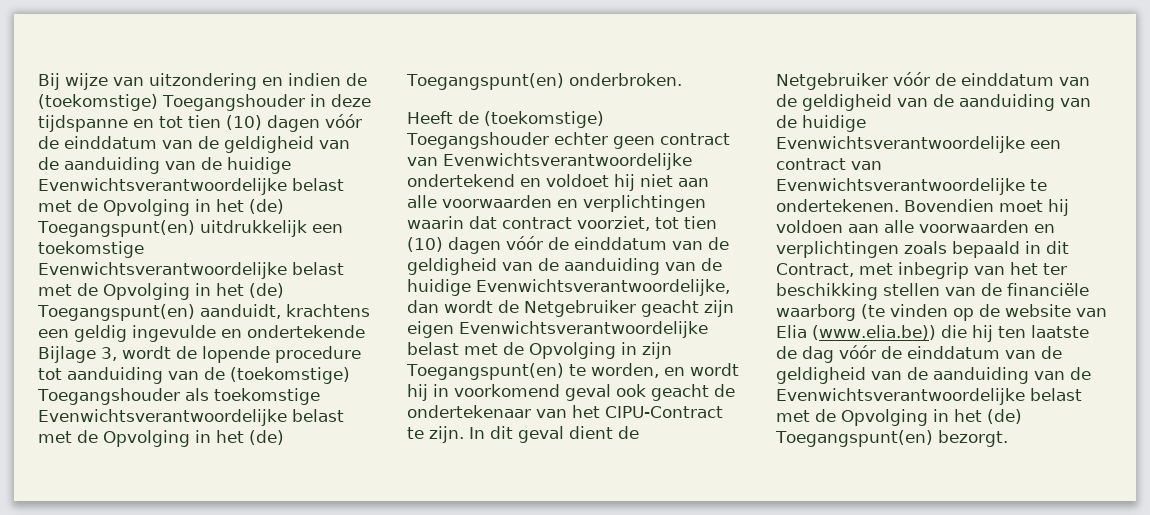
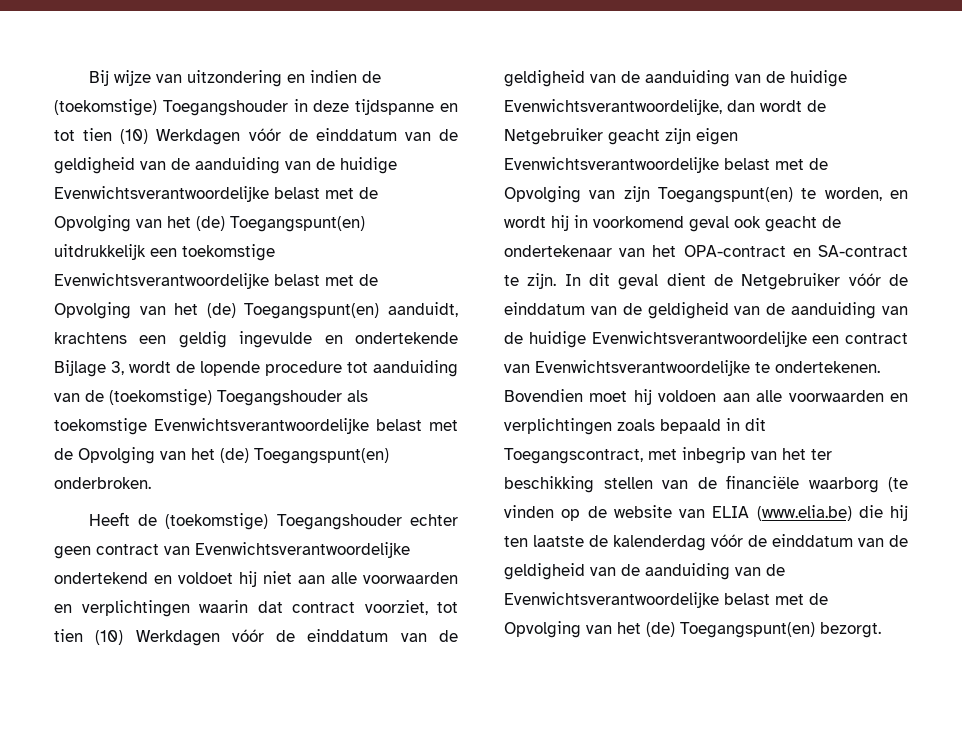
- Bij wijze van uitzondering en indien de (toekomstige) Toegangshouder in deze tijdspanne en tot tien (10) dagen vóór de einddatum van de geldigheid van de aanduiding van de huidige Evenwichtsverantwoordelijke belast met de Opvolging in het (de) Toegangspunt(en) uitdrukkelijk een toekomstige Evenwichtsverantwoordelijke belast met de Opvolging in het (de) Toegangspunt(en) aanduidt, krachtens een geldig ingevulde en ondertekende Bijlage 3, wordt de lopende procedure tot aanduiding van de (toekomstige) Toegangshouder als toekomstige Evenwichtsverantwoordelijke belast met de Opvolging in het (de) Toegangspunt(en) onderbroken.
+ Bij wijze van uitzondering en indien de (toekomstige) Toegangshouder in deze tijdspanne en tot tien (10) Werkdagen vóór de einddatum van de geldigheid van de aanduiding van de huidige Evenwichtsverantwoordelijke belast met de Opvolging van het (de) Toegangspunt(en) uitdrukkelijk een toekomstige Evenwichtsverantwoordelijke belast met de Opvolging van het (de) Toegangspunt(en) aanduidt, krachtens een geldig ingevulde en ondertekende Bijlage 3, wordt de lopende procedure tot aanduiding van de (toekomstige) Toegangshouder als toekomstige Evenwichtsverantwoordelijke belast met de Opvolging van het (de) Toegangspunt(en) onderbroken.
- Heeft de (toekomstige) Toegangshouder echter geen contract van Evenwichtsverantwoordelijke ondertekend en voldoet hij niet aan alle voorwaarden en verplichtingen waarin dat contract voorziet, tot tien (10) dagen vóór de einddatum van de geldigheid van de aanduiding van de huidige Evenwichtsverantwoordelijke, dan wordt de Netgebruiker geacht zijn eigen Evenwichtsverantwoordelijke belast met de Opvolging in zijn Toegangspunt(en) te worden, en wordt hij in voorkomend geval ook geacht de ondertekenaar van het CIPU-Contract te zijn.
+ Heeft de (toekomstige) Toegangshouder echter geen contract van Evenwichtsverantwoordelijke ondertekend en voldoet hij niet aan alle voorwaarden en verplichtingen waarin dat contract voorziet, tot tien (10) Werkdagen vóór de einddatum van de geldigheid van de aanduiding van de huidige Evenwichtsverantwoordelijke, dan wordt de Netgebruiker geacht zijn eigen Evenwichtsverantwoordelijke belast met de Opvolging van zijn Toegangspunt(en) te worden, en wordt hij in voorkomend geval ook geacht de ondertekenaar van het OPA-contract en SA-contract te zijn.
- Bovendien moet hij voldoen aan alle voorwaarden en verplichtingen zoals bepaald in dit Contract, met inbegrip van het ter beschikking stellen van de financiële waarborg (te vinden op de website van Elia (www.elia.be)) die hij ten laatste de dag vóór de einddatum van de geldigheid van de aanduiding van de Evenwichtsverantwoordelijke belast met de Opvolging in het (de) Toegangspunt(en) bezorgt.
+ Bovendien moet hij voldoen aan alle voorwaarden en verplichtingen zoals bepaald in dit Toegangscontract, met inbegrip van het ter beschikking stellen van de financiële waarborg (te vinden op de website van ELIA (www.elia.be) die hij ten laatste de kalenderdag vóór de einddatum van de geldigheid van de aanduiding van de Evenwichtsverantwoordelijke belast met de Opvolging van het (de) Toegangspunt(en) bezorgt.

